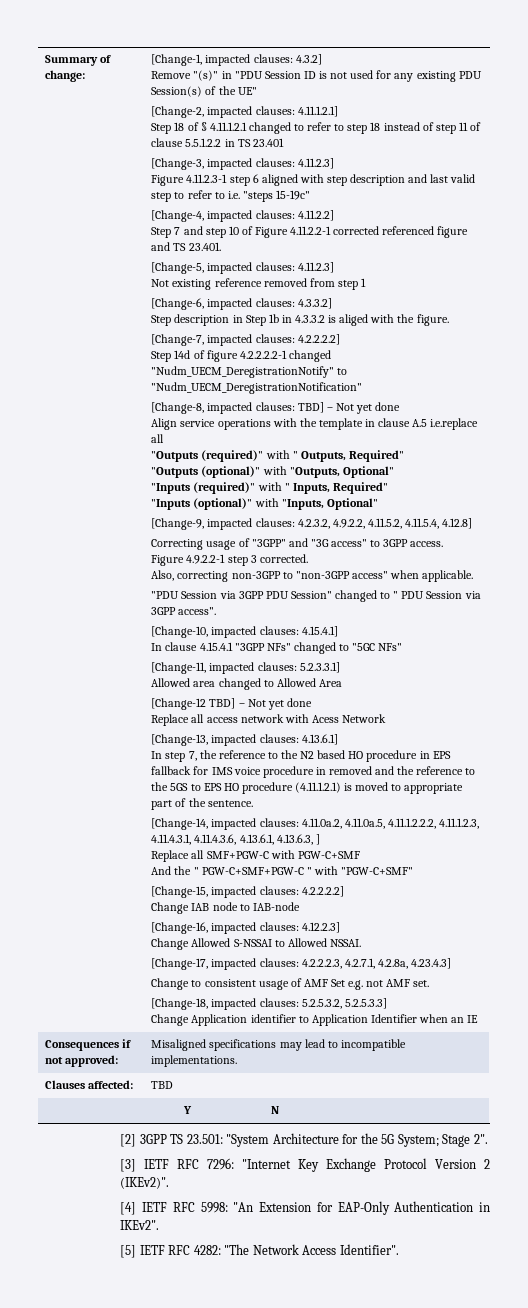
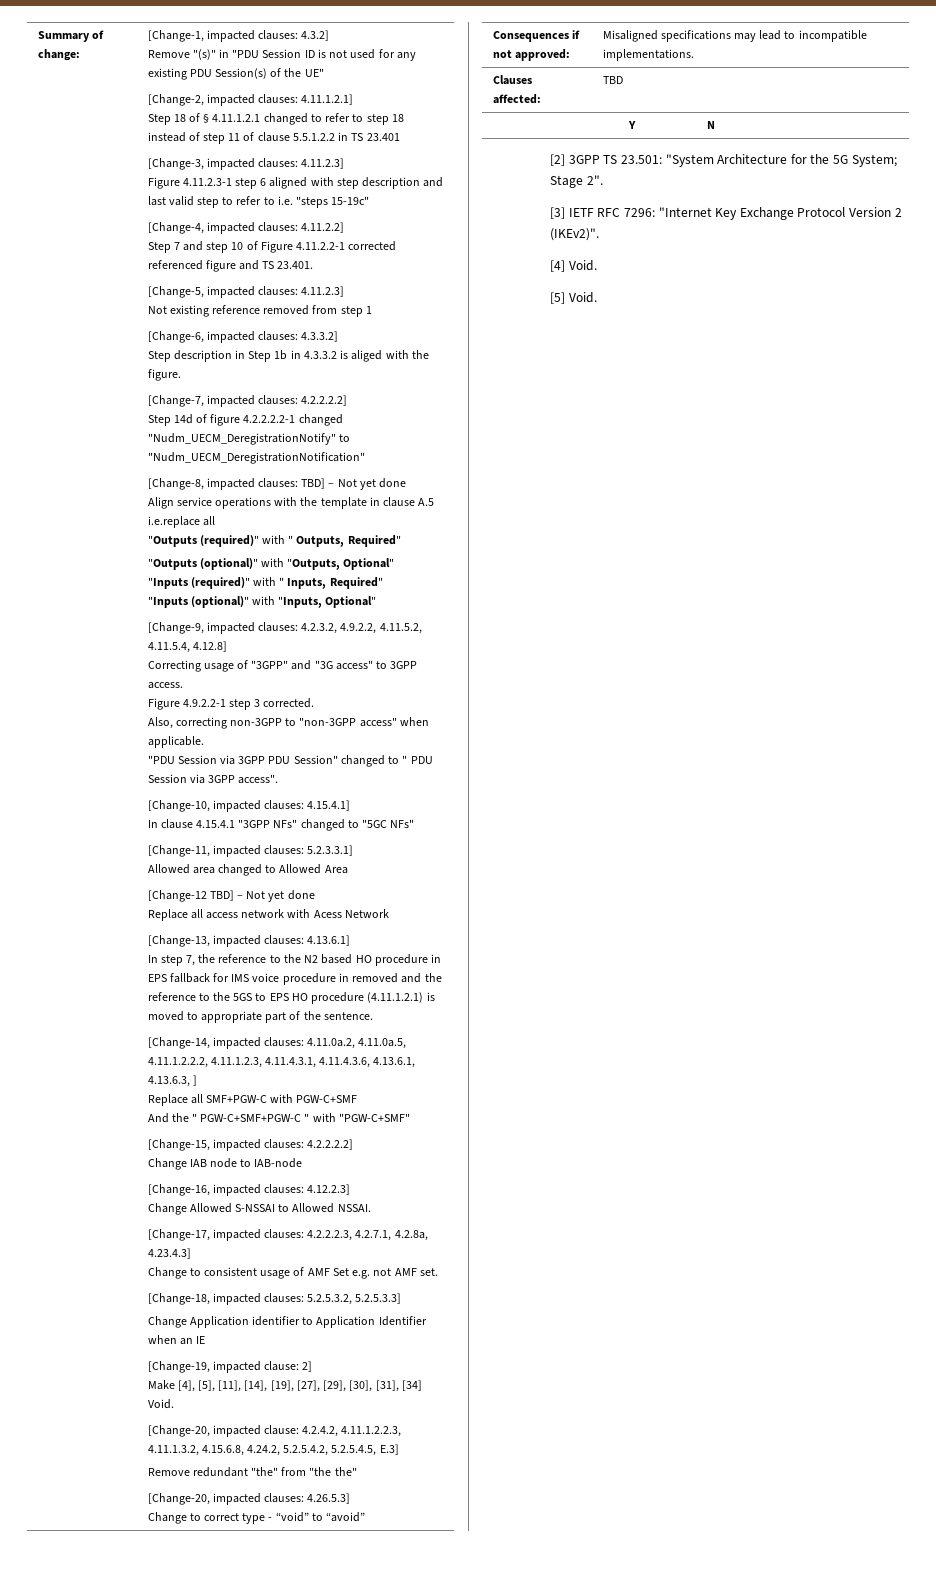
+ [Change-19, impacted clause: 2]
+ Make [4], [5], [11], [14], [19], [27], [29], [30], [31], [34] Void.
+ [Change-20, impacted clause: 4.2.4.2, 4.11.1.2.2.3, 4.11.1.3.2, 4.15.6.8, 4.24.2, 5.2.5.4.2, 5.2.5.4.5, E.3]
+ Remove redundant "the" from "the the"
+ [Change-20, impacted clauses: 4.26.5.3]
+ Change to correct type - “void” to “avoid”
- [4] IETF RFC 5998: "An Extension for EAP-Only Authentication in IKEv2".
- [5] IETF RFC 4282: "The Network Access Identifier".
+ [4] Void.
+ [5] Void.

